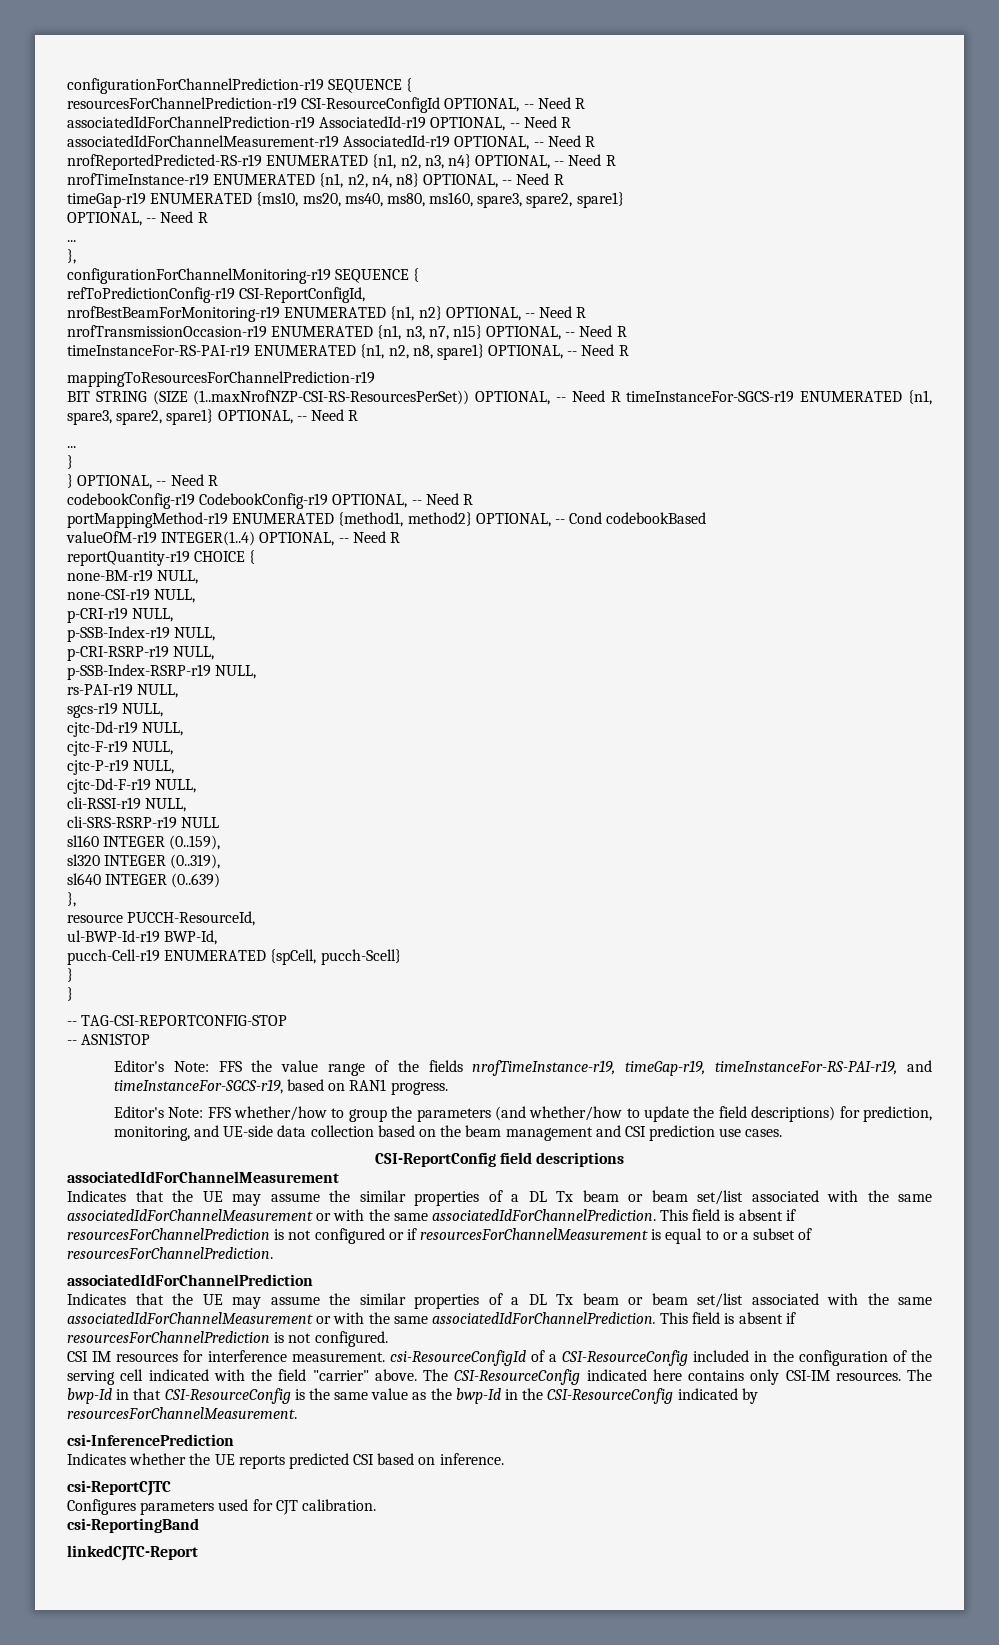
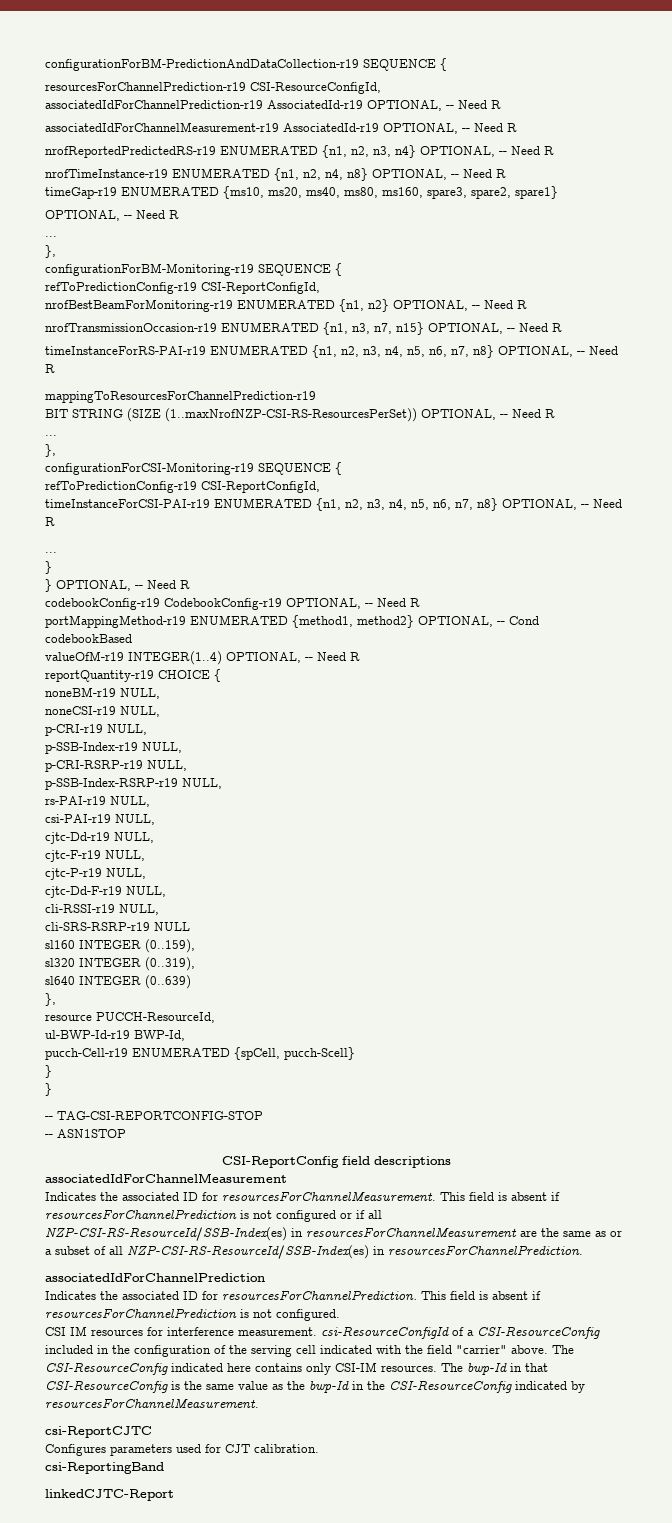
- configurationForChannelPrediction-r19 SEQUENCE {
+ configurationForBM-PredictionAndDataCollection-r19 SEQUENCE {
- resourcesForChannelPrediction-r19 CSI-ResourceConfigId OPTIONAL, -- Need R
+ resourcesForChannelPrediction-r19 CSI-ResourceConfigId,
- nrofReportedPredicted-RS-r19 ENUMERATED {n1, n2, n3, n4} OPTIONAL, -- Need R
+ nrofReportedPredictedRS-r19 ENUMERATED {n1, n2, n3, n4} OPTIONAL, -- Need R
- configurationForChannelMonitoring-r19 SEQUENCE {
+ configurationForBM-Monitoring-r19 SEQUENCE {
- timeInstanceFor-RS-PAI-r19 ENUMERATED {n1, n2, n8, spare1} OPTIONAL, -- Need R
+ timeInstanceForRS-PAI-r19 ENUMERATED {n1, n2, n3, n4, n5, n6, n7, n8} OPTIONAL, -- Need R
- BIT STRING (SIZE (1..maxNrofNZP-CSI-RS-ResourcesPerSet)) OPTIONAL, -- Need R timeInstanceFor-SGCS-r19 ENUMERATED {n1, spare3, spare2, spare1} OPTIONAL, -- Need R
+ BIT STRING (SIZE (1..maxNrofNZP-CSI-RS-ResourcesPerSet)) OPTIONAL, -- Need R
+ ...
+ },
+ configurationForCSI-Monitoring-r19 SEQUENCE {
+ refToPredictionConfig-r19 CSI-ReportConfigId,
+ timeInstanceForCSI-PAI-r19 ENUMERATED {n1, n2, n3, n4, n5, n6, n7, n8} OPTIONAL, -- Need R
- none-BM-r19 NULL,
- none-CSI-r19 NULL,
+ noneBM-r19 NULL,
+ noneCSI-r19 NULL,
- sgcs-r19 NULL,
+ csi-PAI-r19 NULL,
- Editor's Note: FFS the value range of the fields nrofTimeInstance-r19, timeGap-r19, timeInstanceFor-RS-PAI-r19, and timeInstanceFor-SGCS-r19, based on RAN1 progress.
- Editor's Note: FFS whether/how to group the parameters (and whether/how to update the field descriptions) for prediction, monitoring, and UE-side data collection based on the beam management and CSI prediction use cases.
  CSI-ReportConfig field descriptions
  associatedIdForChannelMeasurement
- Indicates that the UE may assume the similar properties of a DL Tx beam or beam set/list associated with the same associatedIdForChannelMeasurement or with the same associatedIdForChannelPrediction.
+ Indicates the associated ID for resourcesForChannelMeasurement.
- This field is absent if resourcesForChannelPrediction is not configured or if resourcesForChannelMeasurement is equal to or a subset of resourcesForChannelPrediction.
+ This field is absent if resourcesForChannelPrediction is not configured or if all NZP-CSI-RS-ResourceId/SSB-Index(es) in resourcesForChannelMeasurement are the same as or a subset of all NZP-CSI-RS-ResourceId/SSB-Index(es) in resourcesForChannelPrediction.
  associatedIdForChannelPrediction
- Indicates that the UE may assume the similar properties of a DL Tx beam or beam set/list associated with the same associatedIdForChannelMeasurement or with the same associatedIdForChannelPrediction.
+ Indicates the associated ID for resourcesForChannelPrediction.
- csi-InferencePrediction
- Indicates whether the UE reports predicted CSI based on inference.

